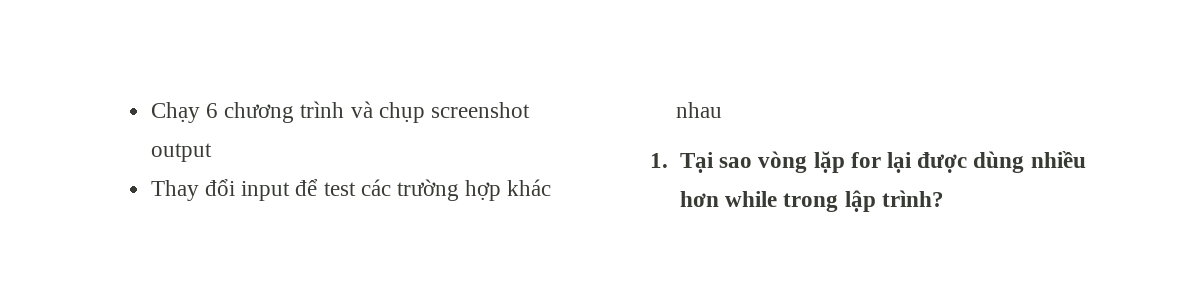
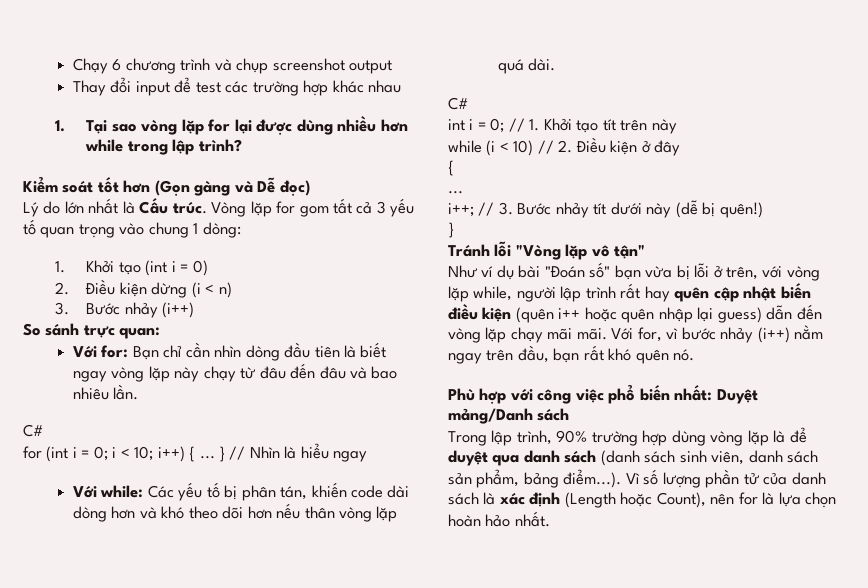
+ Kiểm soát tốt hơn (Gọn gàng và Dễ đọc)
+ Lý do lớn nhất là Cấu trúc. Vòng lặp for gom tất cả 3 yếu tố quan trọng vào chung 1 dòng:
+ 1. Khởi tạo (int i = 0)
+ 2. Điều kiện dừng (i < n)
+ 3. Bước nhảy (i++)
+ So sánh trực quan:
+ Với for: Bạn chỉ cần nhìn dòng đầu tiên là biết ngay vòng lặp này chạy từ đâu đến đâu và bao nhiêu lần.
+ C#
+ for (int i = 0; i < 10; i++) { ... } // Nhìn là hiểu ngay
+ Với while: Các yếu tố bị phân tán, khiến code dài dòng hơn và khó theo dõi hơn nếu thân vòng lặp quá dài.
+ C#
+ int i = 0; // 1. Khởi tạo tít trên này
+ while (i < 10) // 2. Điều kiện ở đây
+ {
+ ...
+ i++; // 3. Bước nhảy tít dưới này (dễ bị quên!)
+ }
+ Tránh lỗi "Vòng lặp vô tận"
+ Như ví dụ bài "Đoán số" bạn vừa bị lỗi ở trên, với vòng lặp while, người lập trình rất hay quên cập nhật biến điều kiện (quên i++ hoặc quên nhập lại guess) dẫn đến vòng lặp chạy mãi mãi. Với for, vì bước nhảy (i++) nằm ngay trên đầu, bạn rất khó quên nó.
+ Phù hợp với công việc phổ biến nhất: Duyệt mảng/Danh sách
+ Trong lập trình, 90% trường hợp dùng vòng lặp là để duyệt qua danh sách (danh sách sinh viên, danh sách sản phẩm, bảng điểm...). Vì số lượng phần tử của danh sách là xác định (Length hoặc Count), nên for là lựa chọn hoàn hảo nhất.

